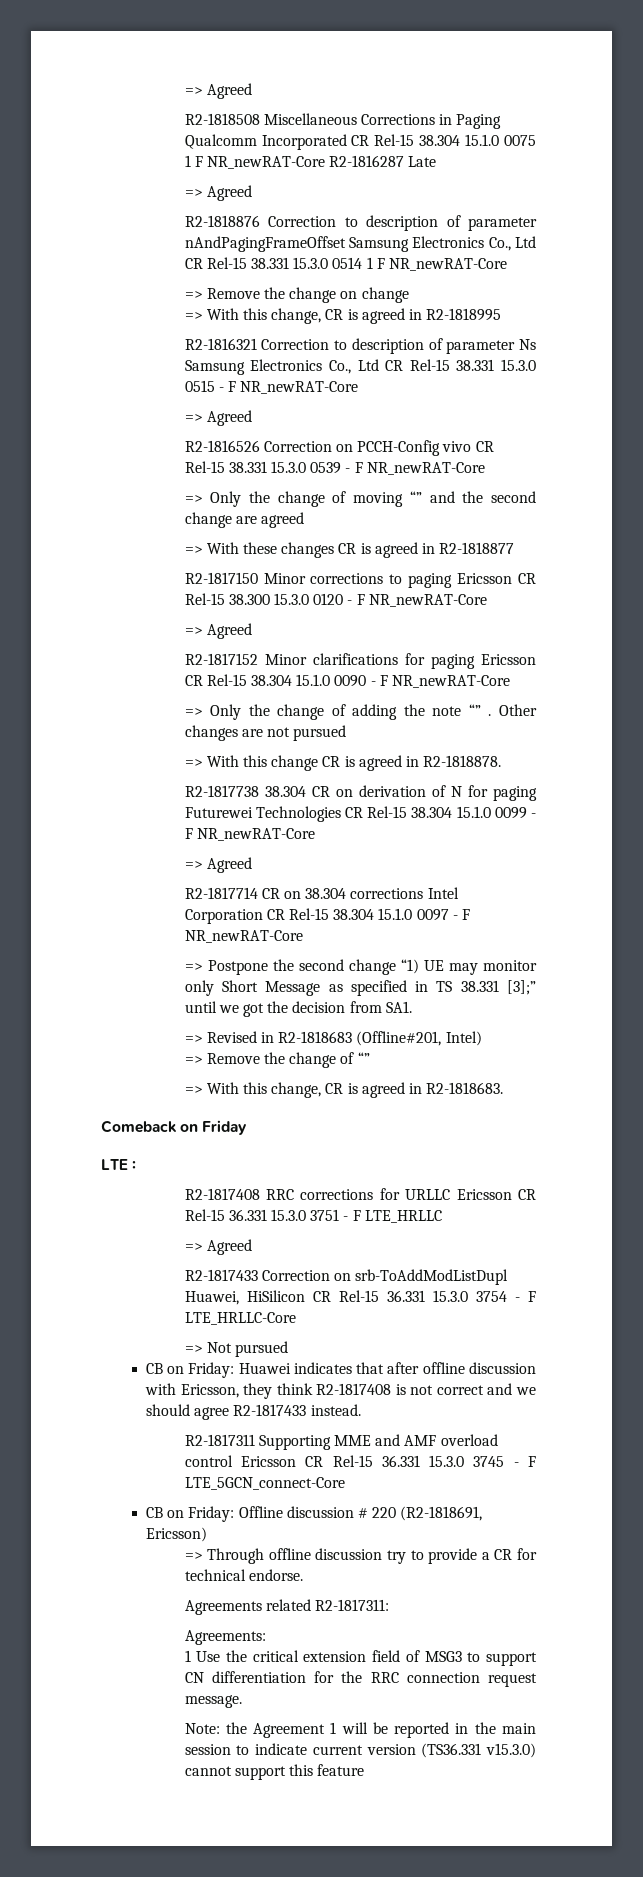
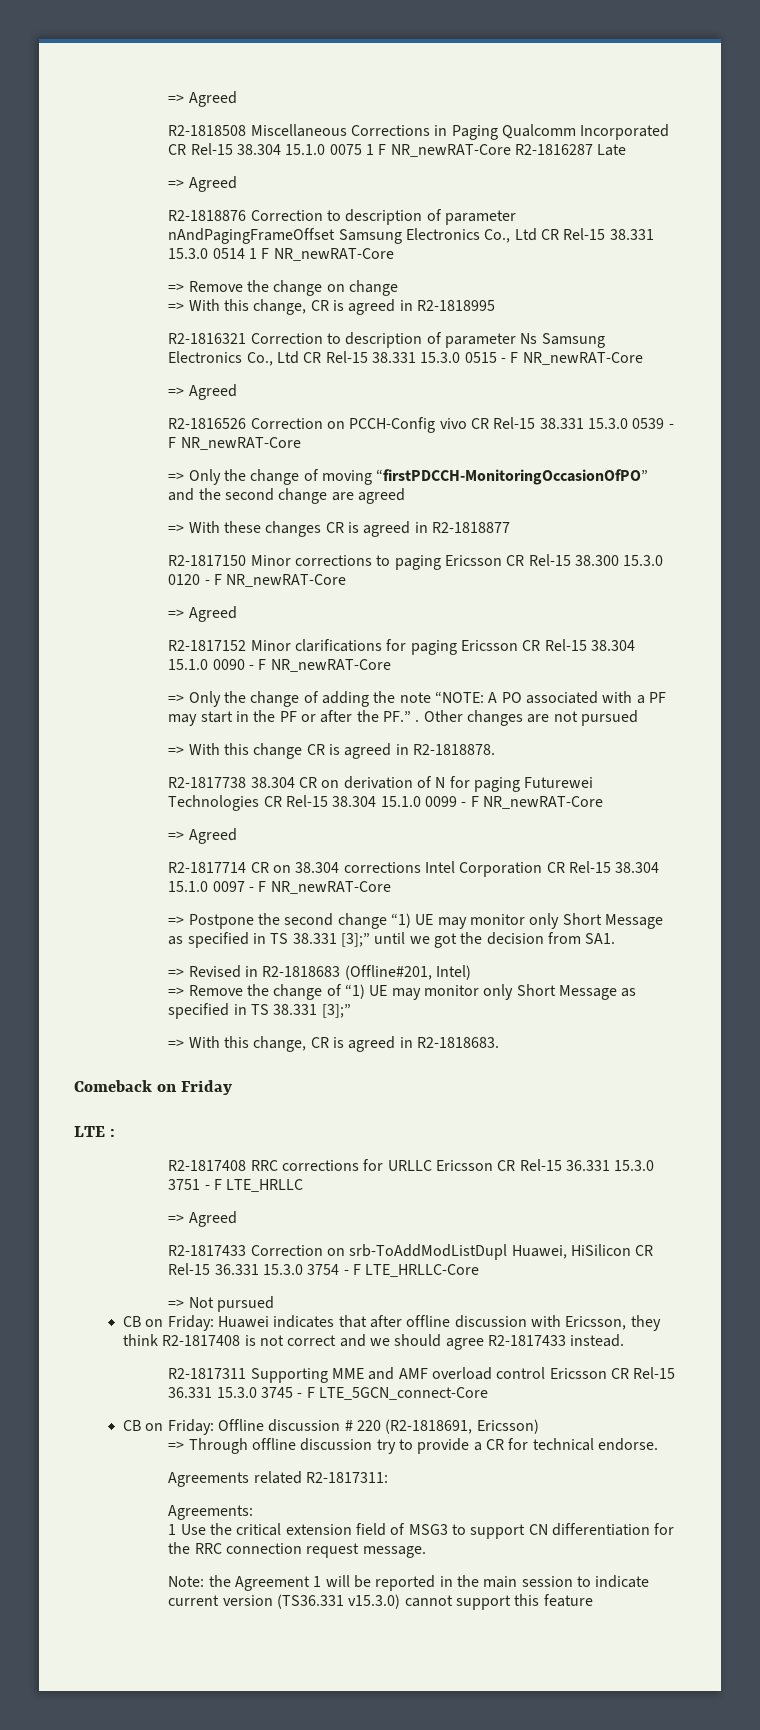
- => Only the change of moving “” and the second change are agreed
+ => Only the change of moving “firstPDCCH-MonitoringOccasionOfPO” and the second change are agreed
- => Only the change of adding the note “” .
+ => Only the change of adding the note “NOTE: A PO associated with a PF may start in the PF or after the PF.” .
- => Remove the change of “”
+ => Remove the change of “1) UE may monitor only Short Message as specified in TS 38.331 [3];”

